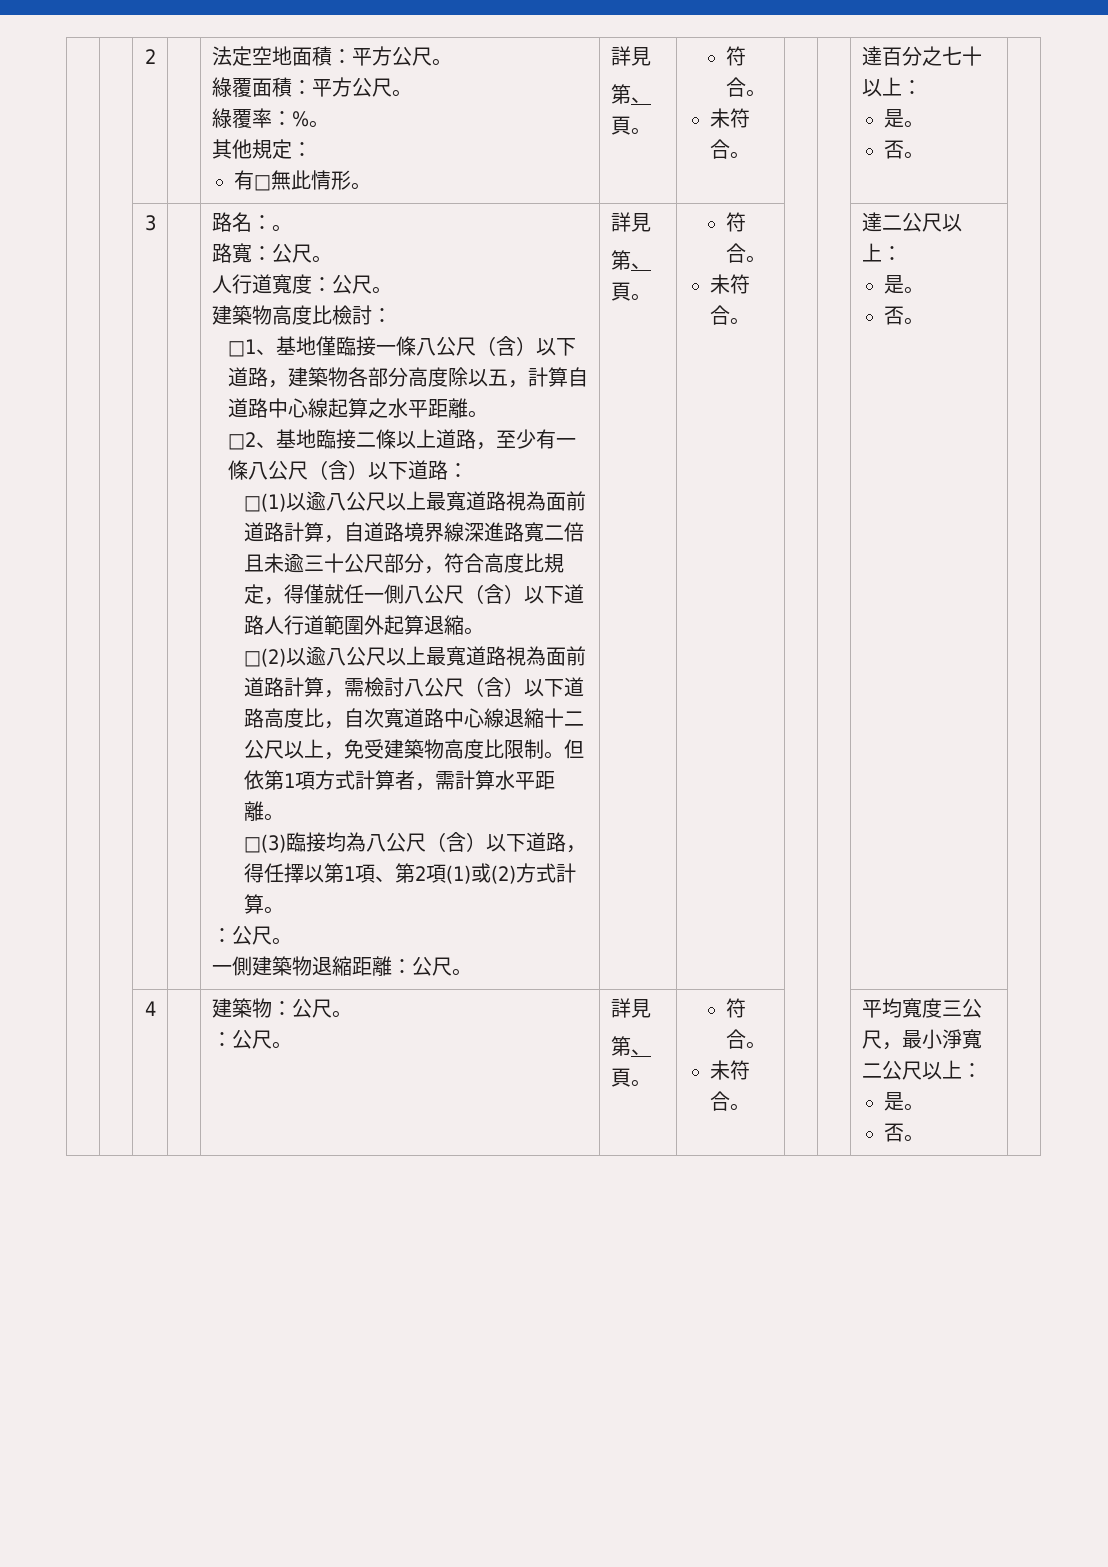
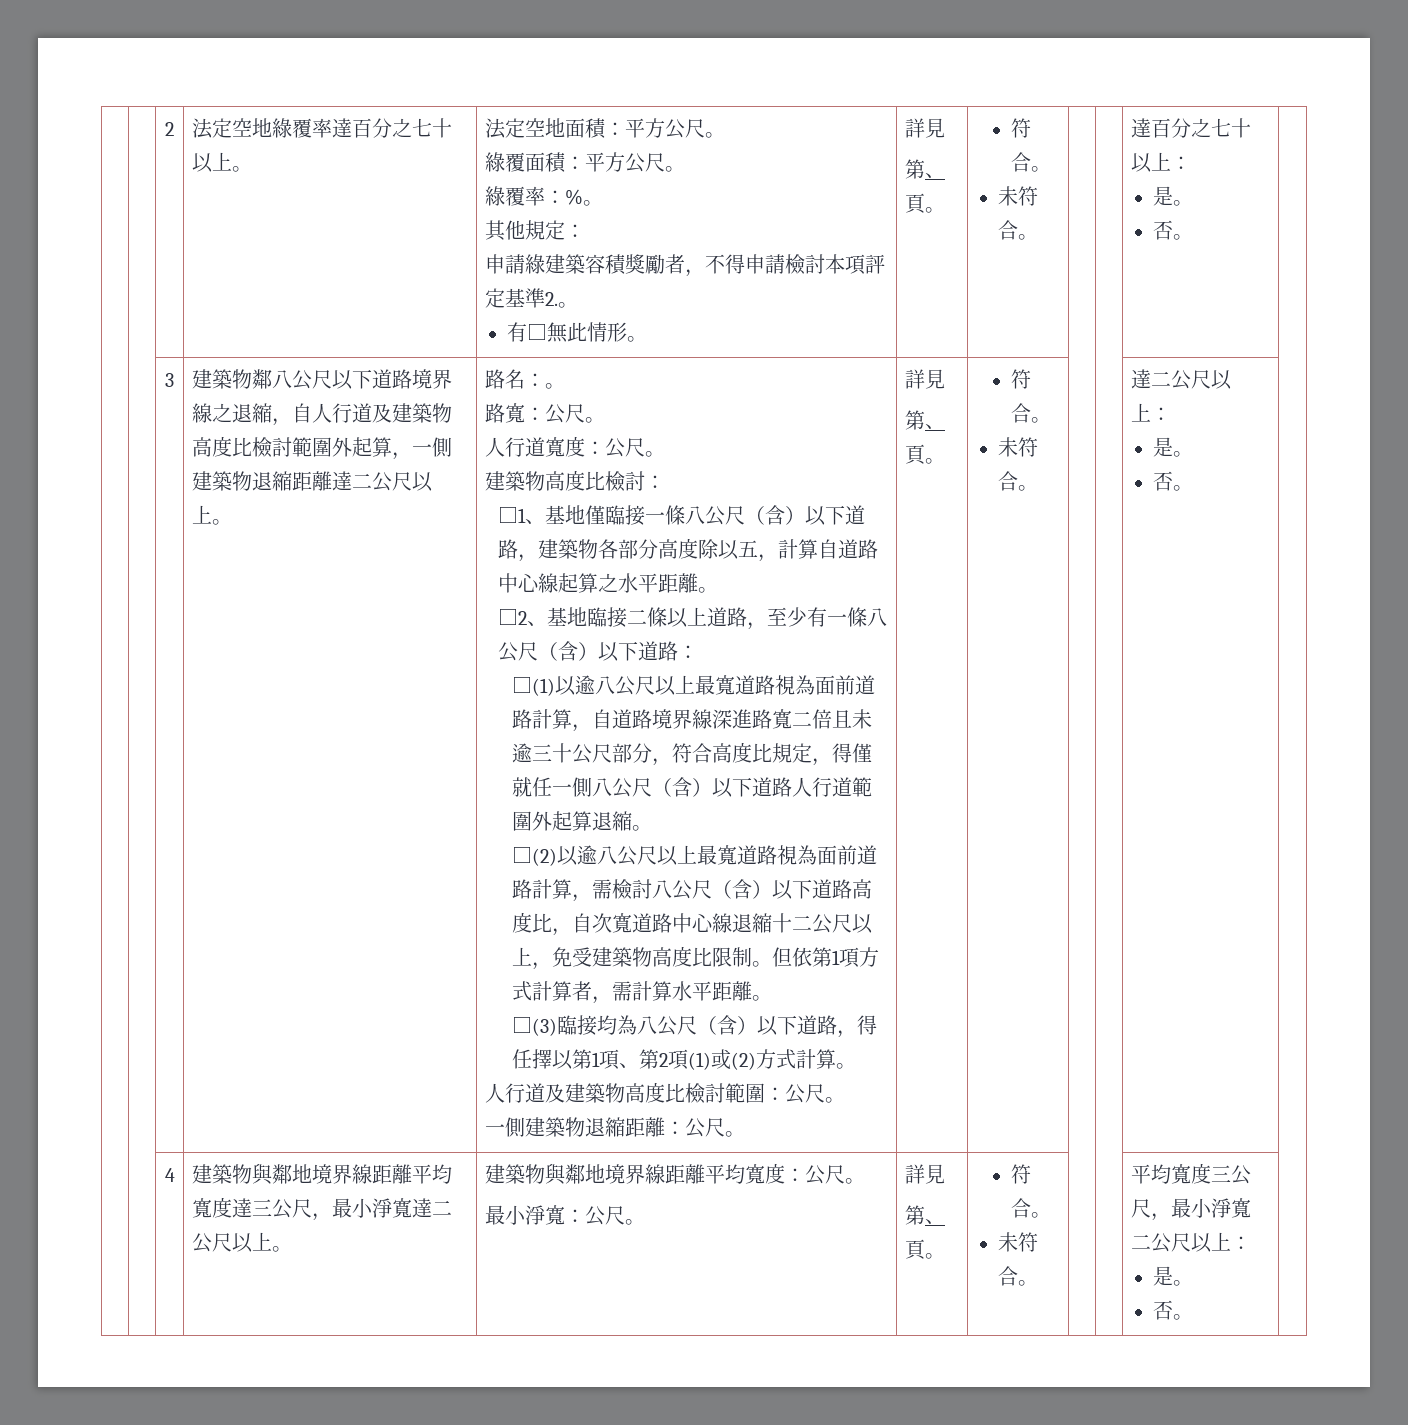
+ 法定空地綠覆率達百分之七十以上。
+ 申請綠建築容積獎勵者，不得申請檢討本項評定基準2.。
+ 建築物鄰八公尺以下道路境界線之退縮，自人行道及建築物高度比檢討範圍外起算，一側建築物退縮距離達二公尺以上。
  □(3)臨接均為八公尺（含）以下道路，得任擇以第1項、第2項(1)或(2)方式計算。
- ：公尺。
+ 人行道及建築物高度比檢討範圍：公尺。
- 建築物：公尺。
- ：公尺。
+ 建築物與鄰地境界線距離平均寬度達三公尺，最小淨寬達二公尺以上。 | 建築物與鄰地境界線距離平均寬度：公尺。
+ 最小淨寬：公尺。

